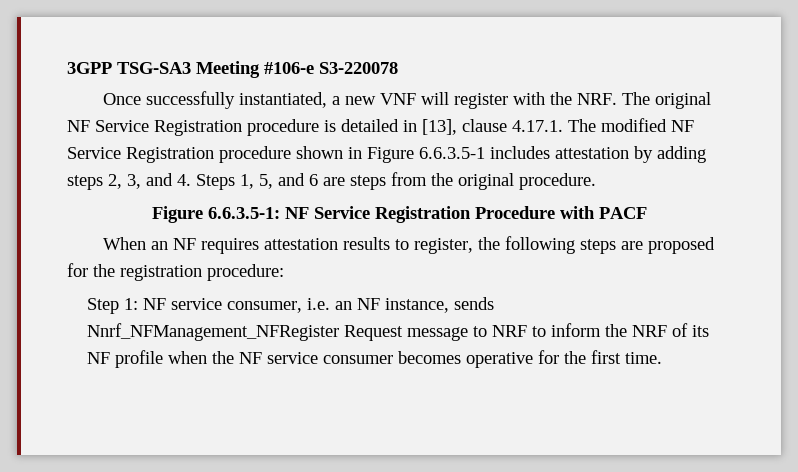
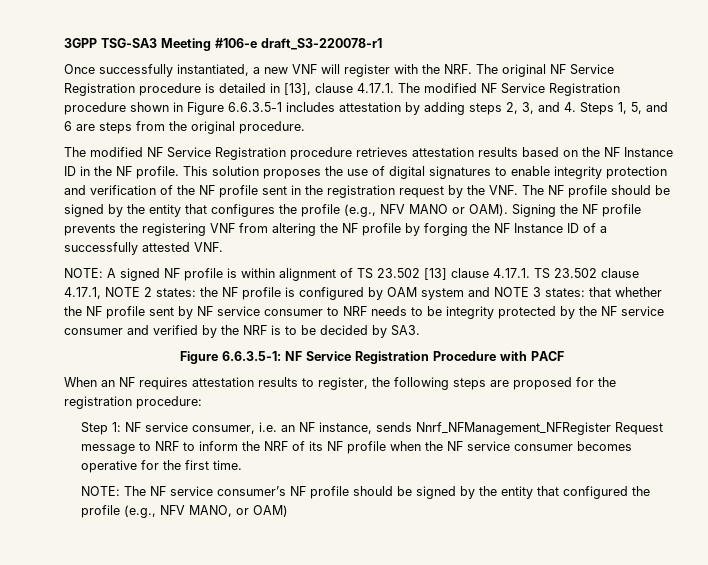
- 3GPP TSG-SA3 Meeting #106-e S3-220078
+ 3GPP TSG-SA3 Meeting #106-e draft_S3-220078-r1
+ The modified NF Service Registration procedure retrieves attestation results based on the NF Instance ID in the NF profile. This solution proposes the use of digital signatures to enable integrity protection and verification of the NF profile sent in the registration request by the VNF. The NF profile should be signed by the entity that configures the profile (e.g., NFV MANO or OAM). Signing the NF profile prevents the registering VNF from altering the NF profile by forging the NF Instance ID of a successfully attested VNF.
+ NOTE: A signed NF profile is within alignment of TS 23.502 [13] clause 4.17.1. TS 23.502 clause 4.17.1, NOTE 2 states: the NF profile is configured by OAM system and NOTE 3 states: that whether the NF profile sent by NF service consumer to NRF needs to be integrity protected by the NF service consumer and verified by the NRF is to be decided by SA3.
+ NOTE: The NF service consumer’s NF profile should be signed by the entity that configured the profile (e.g., NFV MANO, or OAM)

